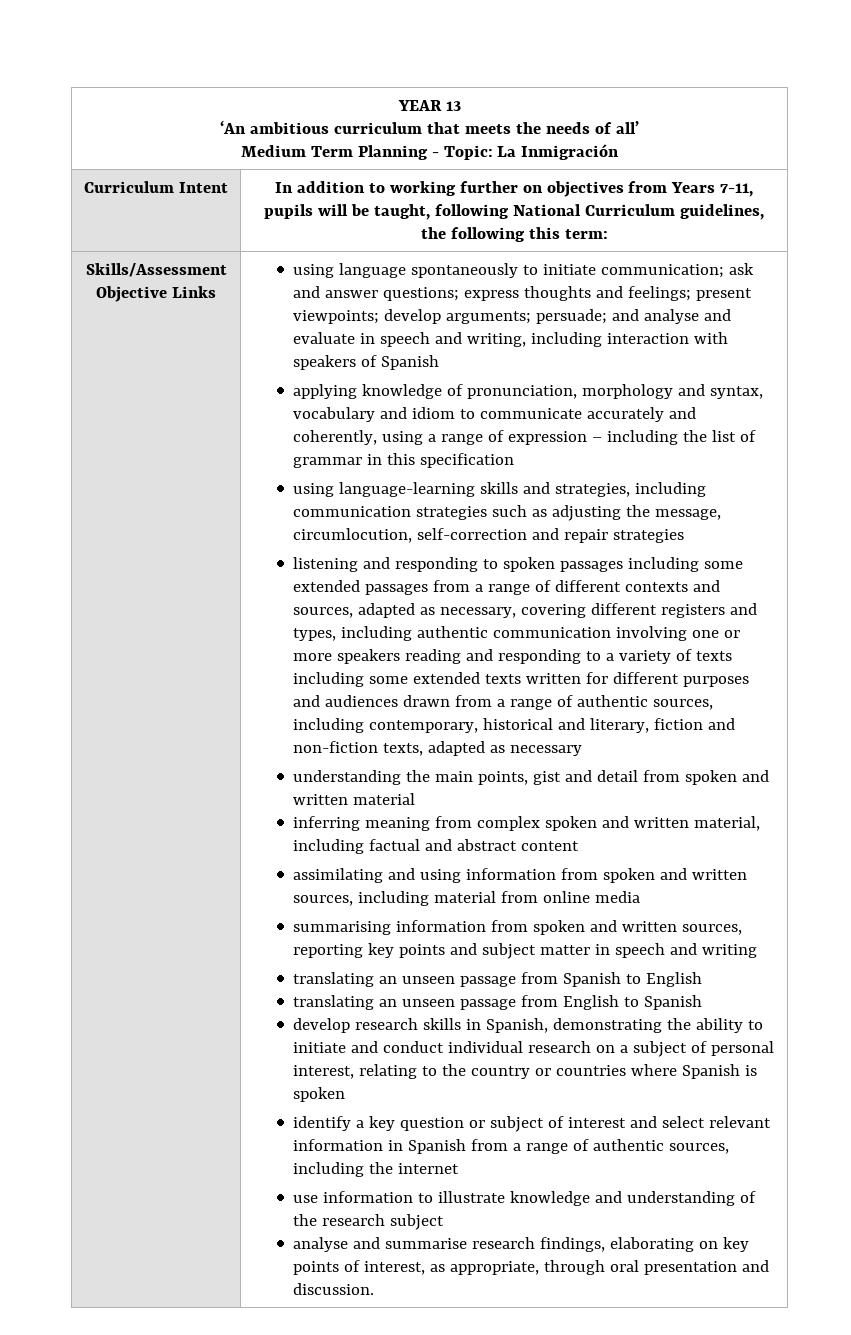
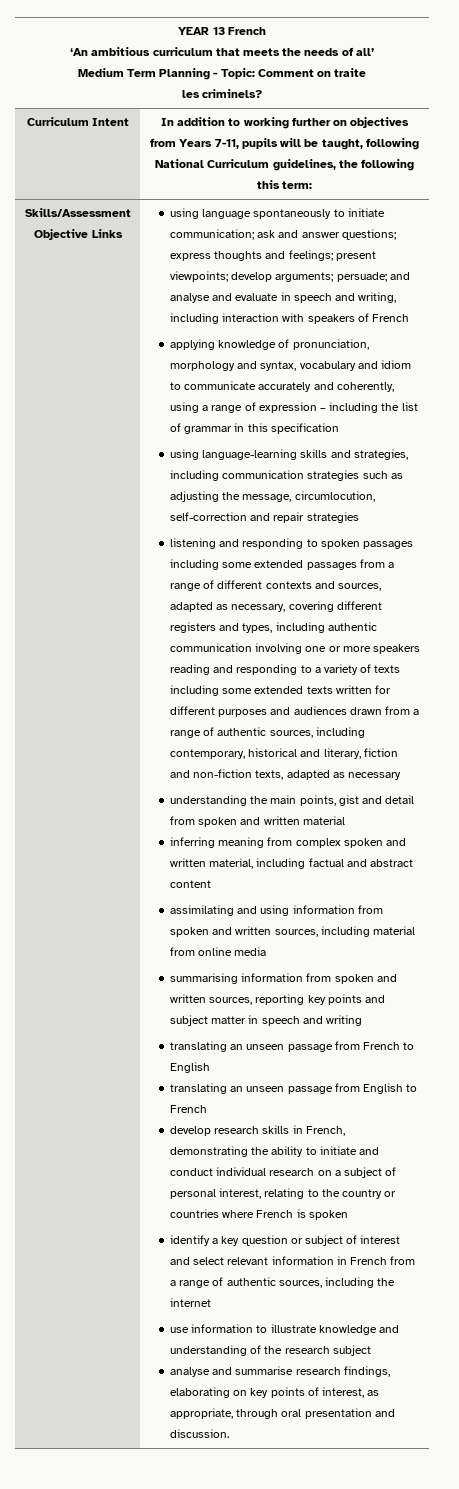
- YEAR 13
+ YEAR 13 French
  ‘An ambitious curriculum that meets the needs of all’
- Medium Term Planning - Topic: La Inmigración
+ Medium Term Planning - Topic: Comment on traite
+ les criminels?
- using language spontaneously to initiate communication; ask and answer questions; express thoughts and feelings; present viewpoints; develop arguments; persuade; and analyse and evaluate in speech and writing, including interaction with speakers of Spanish
+ using language spontaneously to initiate communication; ask and answer questions; express thoughts and feelings; present viewpoints; develop arguments; persuade; and analyse and evaluate in speech and writing, including interaction with speakers of French
- translating an unseen passage from Spanish to English
+ translating an unseen passage from French to English
- translating an unseen passage from English to Spanish
+ translating an unseen passage from English to French
- develop research skills in Spanish, demonstrating the ability to initiate and conduct individual research on a subject of personal interest, relating to the country or countries where Spanish is spoken
+ develop research skills in French, demonstrating the ability to initiate and conduct individual research on a subject of personal interest, relating to the country or countries where French is spoken
- identify a key question or subject of interest and select relevant information in Spanish from a range of authentic sources, including the internet
+ identify a key question or subject of interest and select relevant information in French from a range of authentic sources, including the internet

